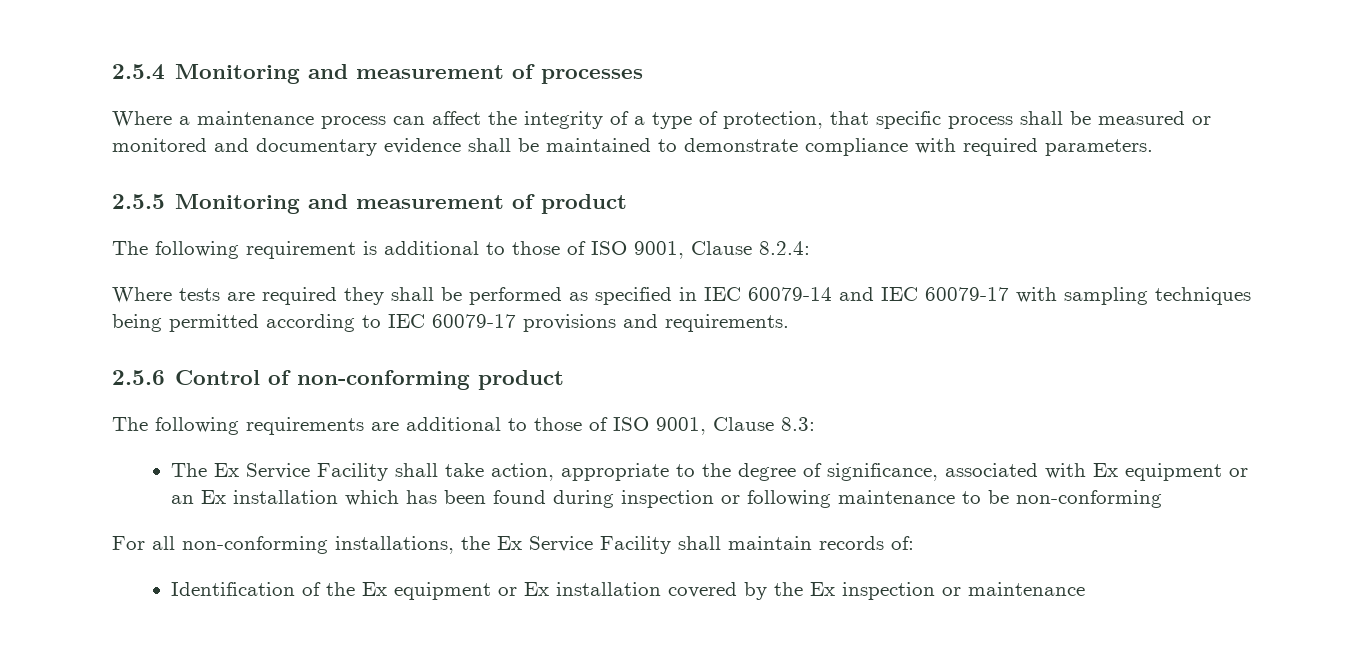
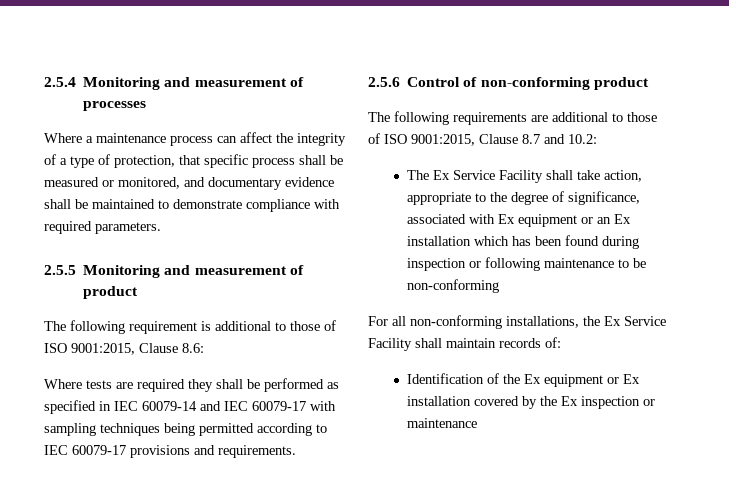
- Where a maintenance process can affect the integrity of a type of protection, that specific process shall be measured or monitored and documentary evidence shall be maintained to demonstrate compliance with required parameters.
+ Where a maintenance process can affect the integrity of a type of protection, that specific process shall be measured or monitored, and documentary evidence shall be maintained to demonstrate compliance with required parameters.
- The following requirement is additional to those of ISO 9001, Clause 8.2.4:
+ The following requirement is additional to those of ISO 9001:2015, Clause 8.6:
- The following requirements are additional to those of ISO 9001, Clause 8.3:
+ The following requirements are additional to those of ISO 9001:2015, Clause 8.7 and 10.2:

